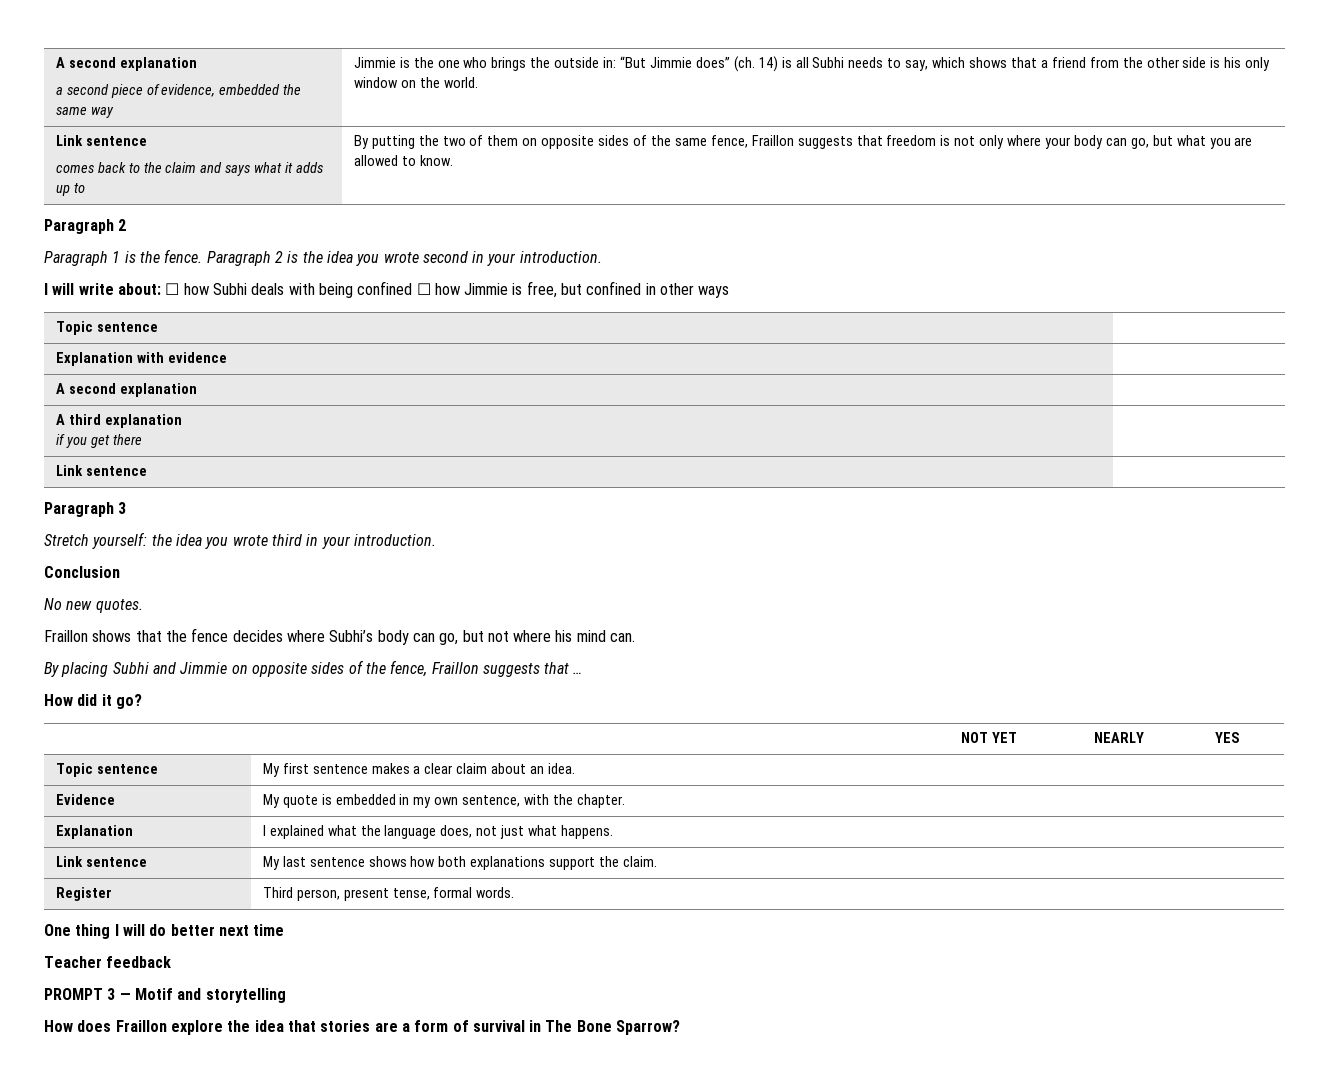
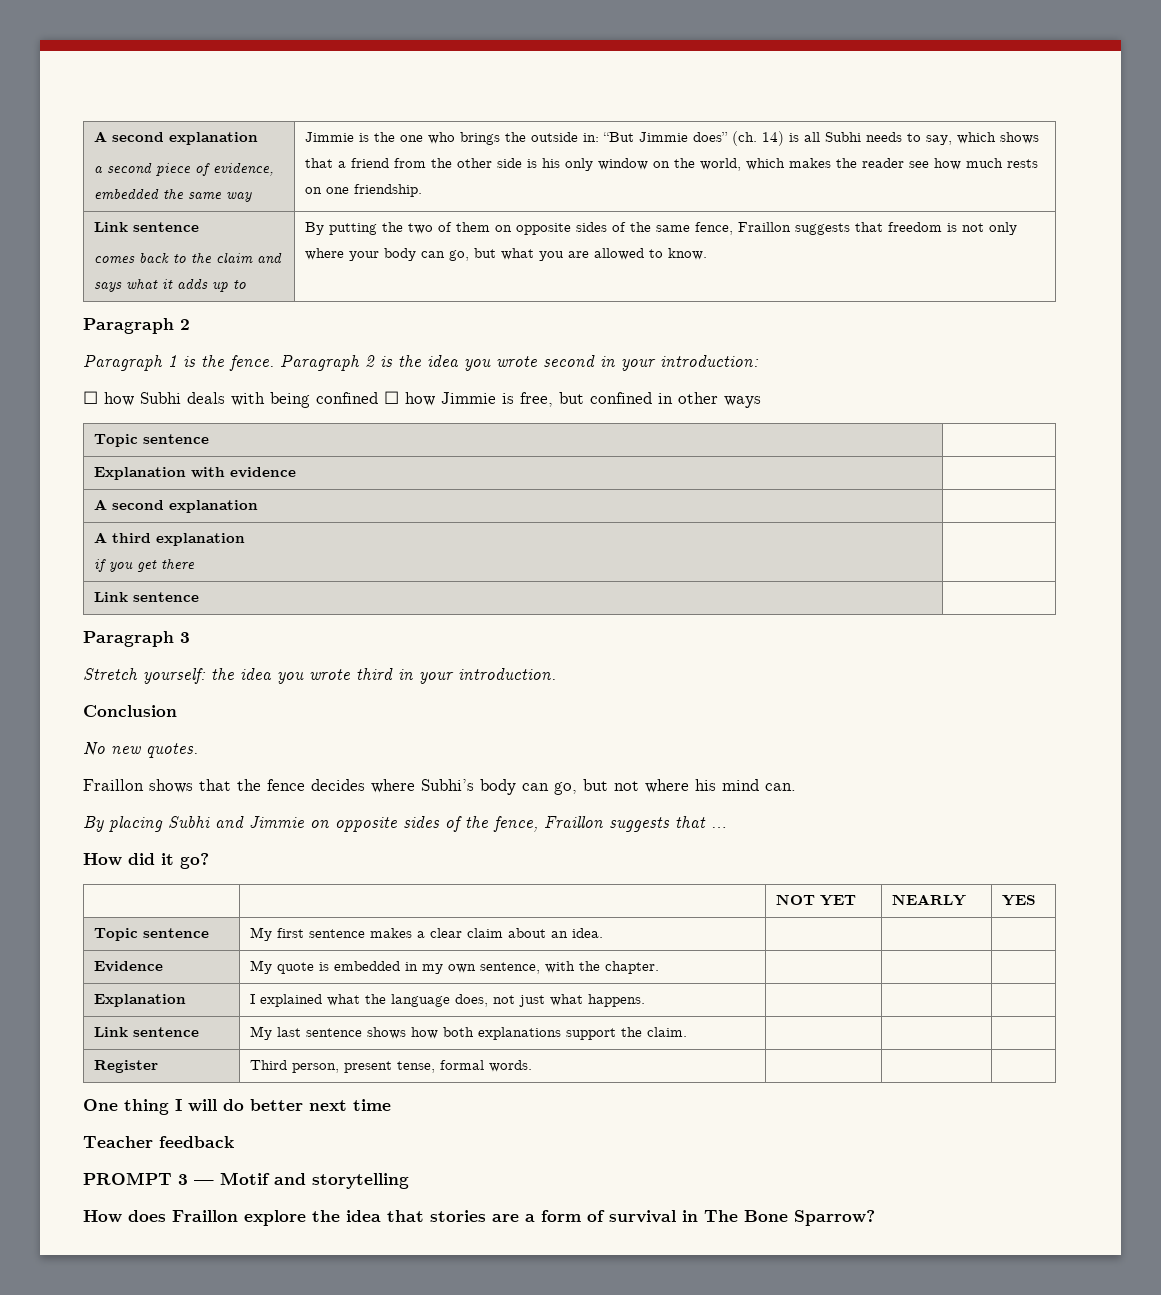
- Jimmie is the one who brings the outside in: “But Jimmie does” (ch. 14) is all Subhi needs to say, which shows that a friend from the other side is his only window on the world.
+ Jimmie is the one who brings the outside in: “But Jimmie does” (ch. 14) is all Subhi needs to say, which shows that a friend from the other side is his only window on the world, which makes the reader see how much rests on one friendship.
- Paragraph 2 is the idea you wrote second in your introduction.
- I will write about: ☐ how Subhi deals with being confined ☐ how Jimmie is free, but confined in other ways
+ Paragraph 2 is the idea you wrote second in your introduction:
+ ☐ how Subhi deals with being confined ☐ how Jimmie is free, but confined in other ways

